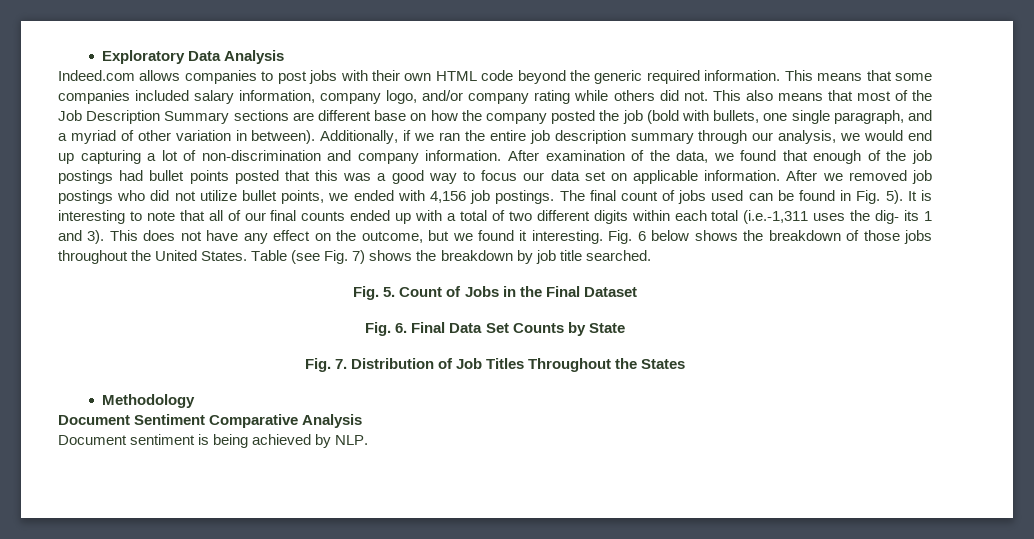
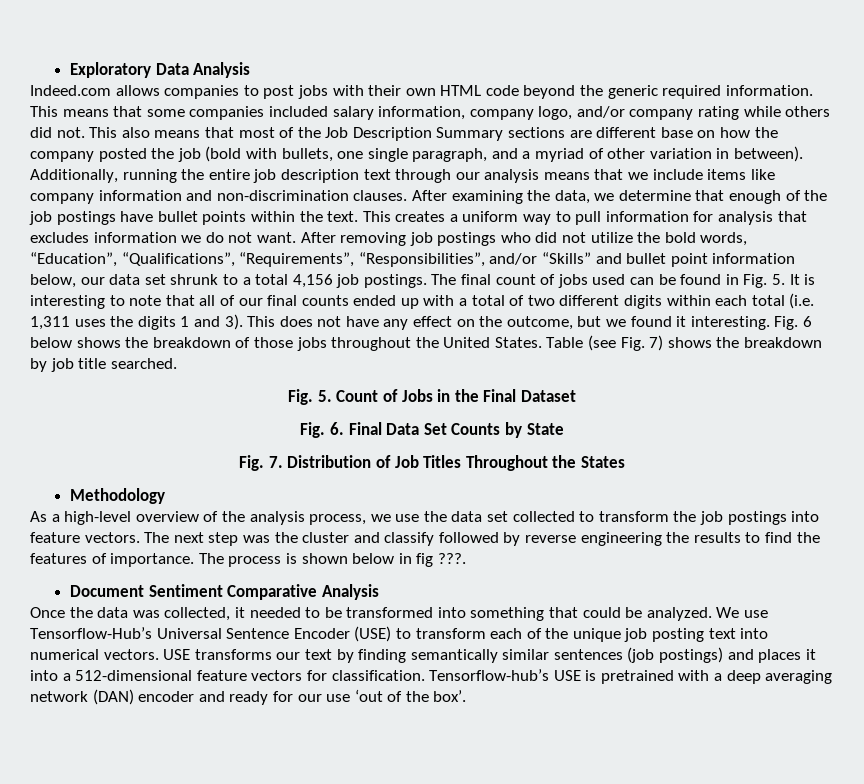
- Additionally, if we ran the entire job description summary through our analysis, we would end up capturing a lot of non-discrimination and company information. After examination of the data, we found that enough of the job postings had bullet points posted that this was a good way to focus our data set on applicable information. After we removed job postings who did not utilize bullet points, we ended with 4,156 job postings.
+ Additionally, running the entire job description text through our analysis means that we include items like company information and non-discrimination clauses. After examining the data, we determine that enough of the job postings have bullet points within the text. This creates a uniform way to pull information for analysis that excludes information we do not want. After removing job postings who did not utilize the bold words, “Education”, “Qualifications”, “Requirements”, “Responsibilities”, and/or “Skills” and bullet point information below, our data set shrunk to a total 4,156 job postings.
- The final count of jobs used can be found in Fig. 5). It is interesting to note that all of our final counts ended up with a total of two different digits within each total (i.e.-1,311 uses the dig- its 1 and 3).
+ The final count of jobs used can be found in Fig. 5. It is interesting to note that all of our final counts ended up with a total of two different digits within each total (i.e. 1,311 uses the digits 1 and 3).
+ As a high-level overview of the analysis process, we use the data set collected to transform the job postings into feature vectors. The next step was the cluster and classify followed by reverse engineering the results to find the features of importance. The process is shown below in fig ???.
  Document Sentiment Comparative Analysis
- Document sentiment is being achieved by NLP.
+ Once the data was collected, it needed to be transformed into something that could be analyzed. We use Tensorflow-Hub’s Universal Sentence Encoder (USE) to transform each of the unique job posting text into numerical vectors. USE transforms our text by finding semantically similar sentences (job postings) and places it into a 512-dimensional feature vectors for classification. Tensorflow-hub’s USE is pretrained with a deep averaging network (DAN) encoder and ready for our use ‘out of the box’.

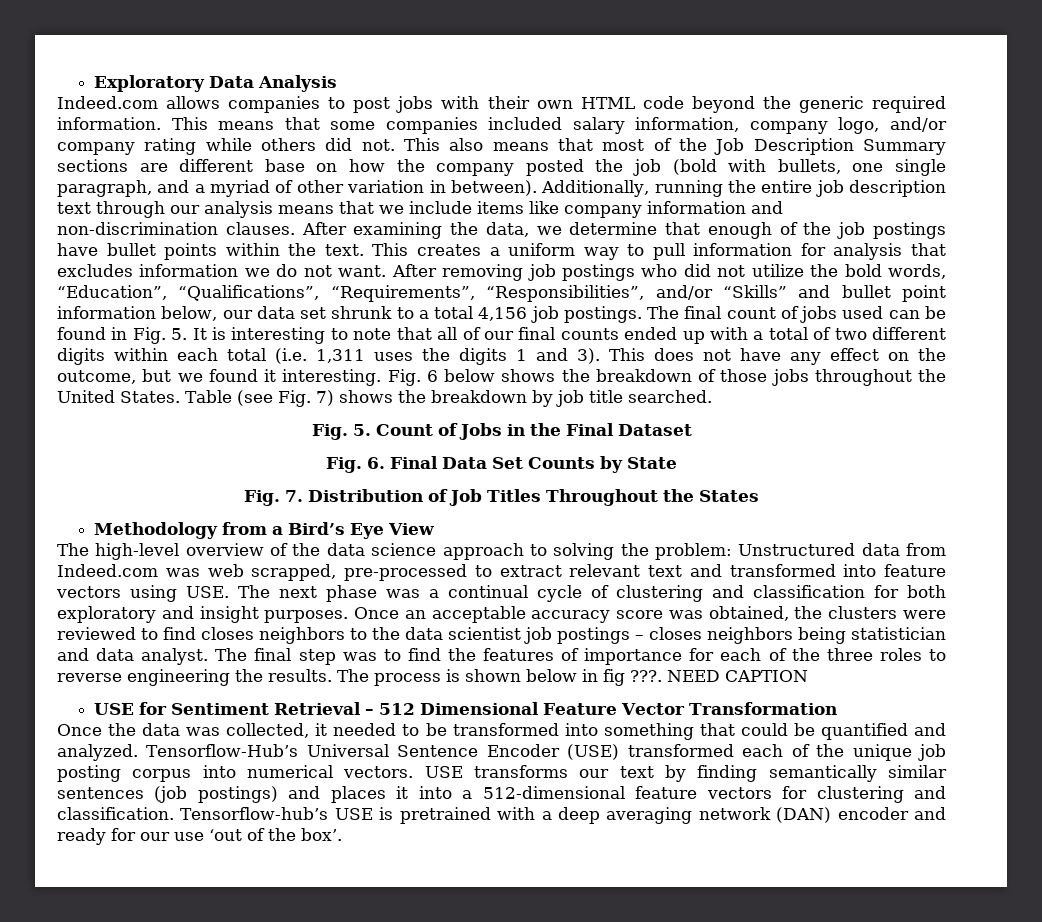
- Methodology
- As a high-level overview of the analysis process, we use the data set collected to transform the job postings into feature vectors. The next step was the cluster and classify followed by reverse engineering the results to find the features of importance.
+ Methodology from a Bird’s Eye View
+ The high-level overview of the data science approach to solving the problem: Unstructured data from Indeed.com was web scrapped, pre-processed to extract relevant text and transformed into feature vectors using USE. The next phase was a continual cycle of clustering and classification for both exploratory and insight purposes. Once an acceptable accuracy score was obtained, the clusters were reviewed to find closes neighbors to the data scientist job postings – closes neighbors being statistician and data analyst. The final step was to find the features of importance for each of the three roles to reverse engineering the results.
- The process is shown below in fig ???.
- Document Sentiment Comparative Analysis
+ The process is shown below in fig ???. NEED CAPTION
+ USE for Sentiment Retrieval – 512 Dimensional Feature Vector Transformation
- Once the data was collected, it needed to be transformed into something that could be analyzed. We use Tensorflow-Hub’s Universal Sentence Encoder (USE) to transform each of the unique job posting text into numerical vectors.
+ Once the data was collected, it needed to be transformed into something that could be quantified and analyzed. Tensorflow-Hub’s Universal Sentence Encoder (USE) transformed each of the unique job posting corpus into numerical vectors.
- USE transforms our text by finding semantically similar sentences (job postings) and places it into a 512-dimensional feature vectors for classification.
+ USE transforms our text by finding semantically similar sentences (job postings) and places it into a 512-dimensional feature vectors for clustering and classification.

